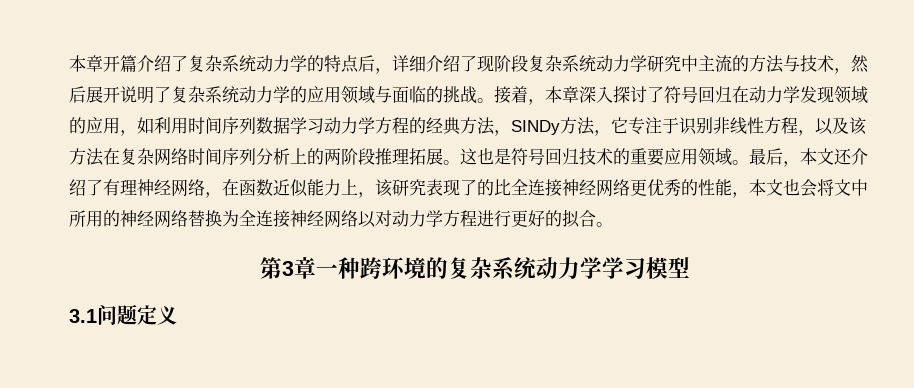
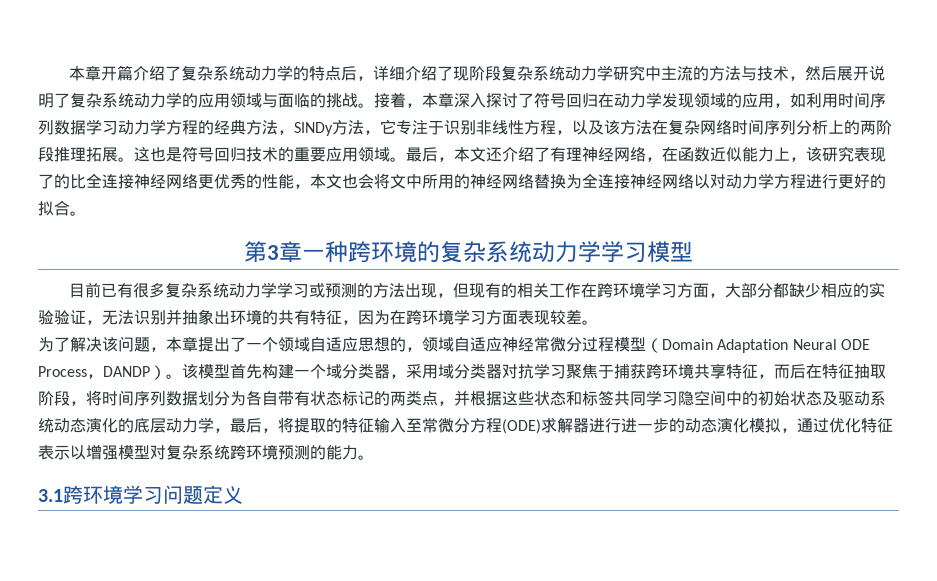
+ 目前已有很多复杂系统动力学学习或预测的方法出现，但现有的相关工作在跨环境学习方面，大部分都缺少相应的实验验证，无法识别并抽象出环境的共有特征，因为在跨环境学习方面表现较差。
+ 为了解决该问题，本章提出了一个领域自适应思想的，领域自适应神经常微分过程模型（Domain Adaptation Neural ODE Process，DANDP）。该模型首先构建一个域分类器，采用域分类器对抗学习聚焦于捕获跨环境共享特征，而后在特征抽取阶段，将时间序列数据划分为各自带有状态标记的两类点，并根据这些状态和标签共同学习隐空间中的初始状态及驱动系统动态演化的底层动力学，最后，将提取的特征输入至常微分方程(ODE)求解器进行进一步的动态演化模拟，通过优化特征表示以增强模型对复杂系统跨环境预测的能力。
- 3.1问题定义
+ 3.1跨环境学习问题定义

